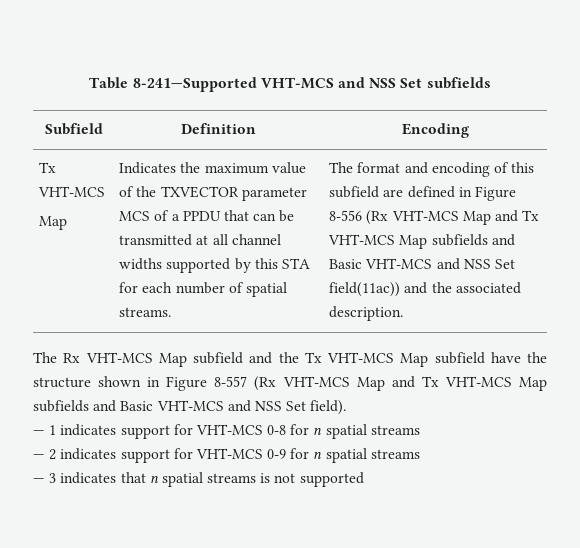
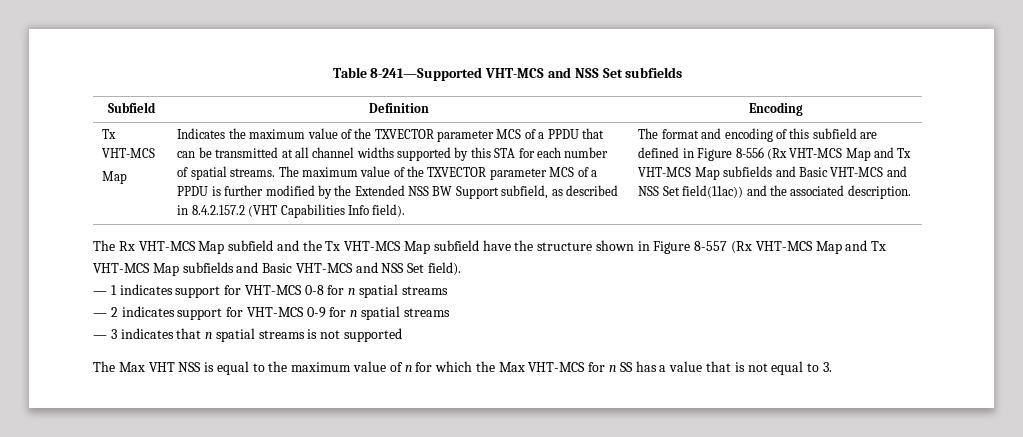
+ The maximum value of the TXVECTOR parameter MCS of a PPDU is further modified by the Extended NSS BW Support subfield, as described in 8.4.2.157.2 (VHT Capabilities Info field).
+ The Max VHT NSS is equal to the maximum value of n for which the Max VHT-MCS for n SS has a value that is not equal to 3.

